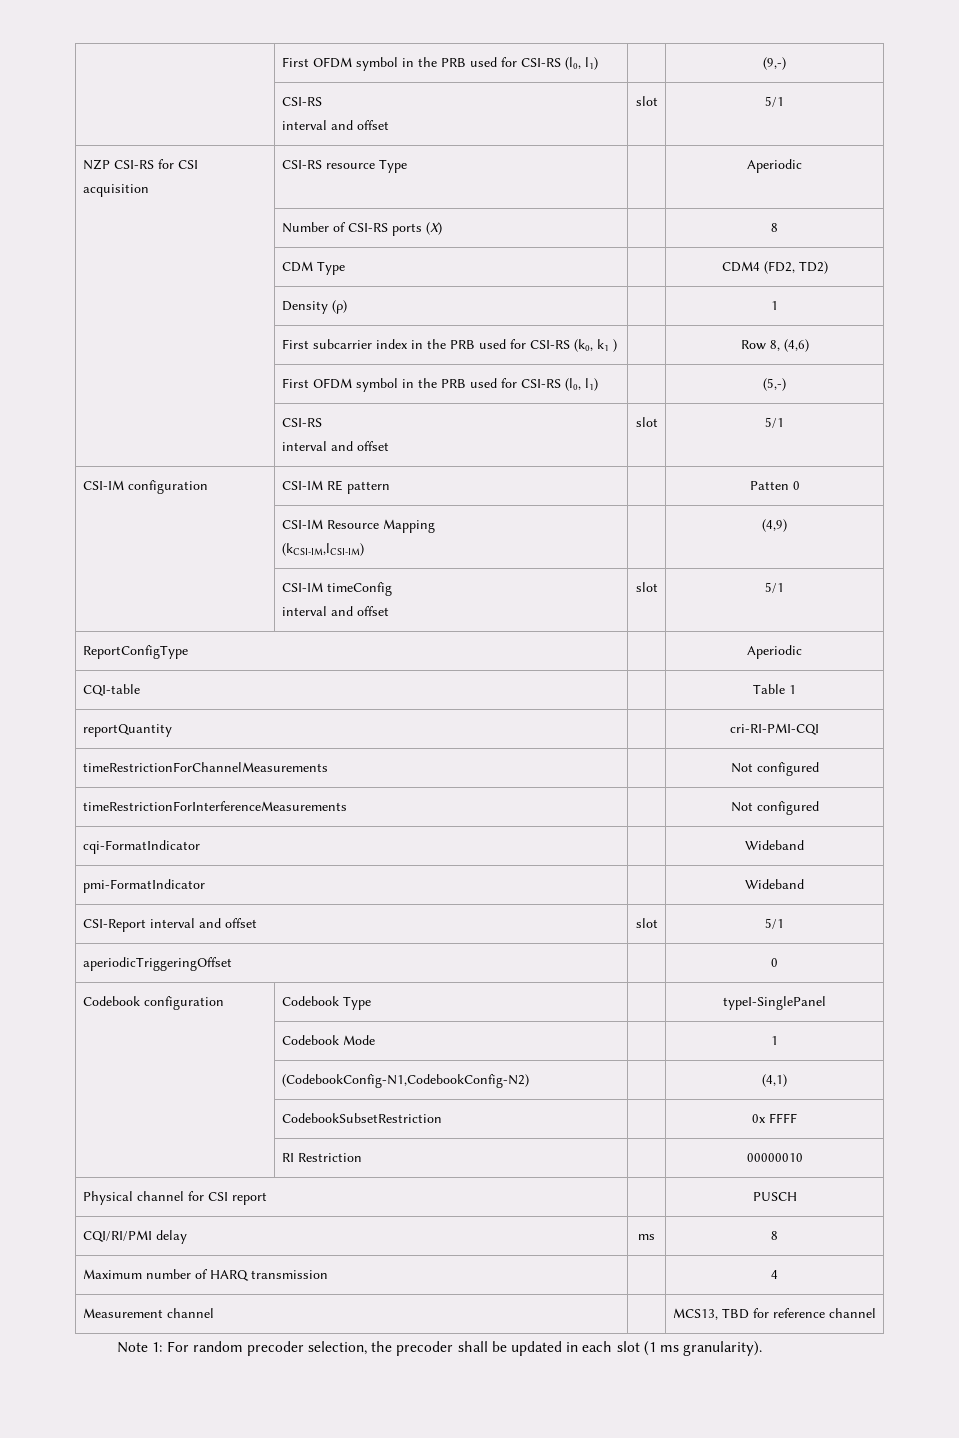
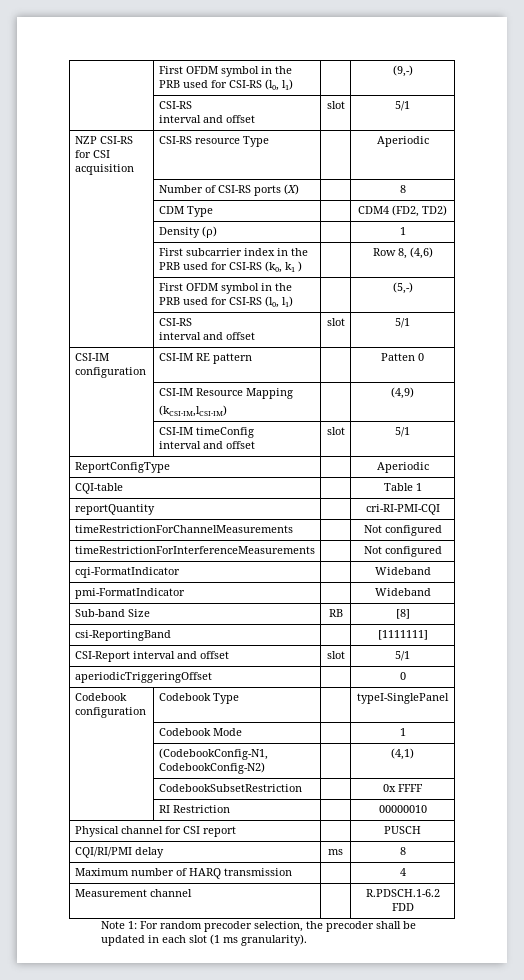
+ Sub-band Size | RB | [8]
+ csi-ReportingBand | | [1111111]
- Measurement channel | | MCS13, TBD for reference channel
+ Measurement channel | | R.PDSCH.1-6.2 FDD

